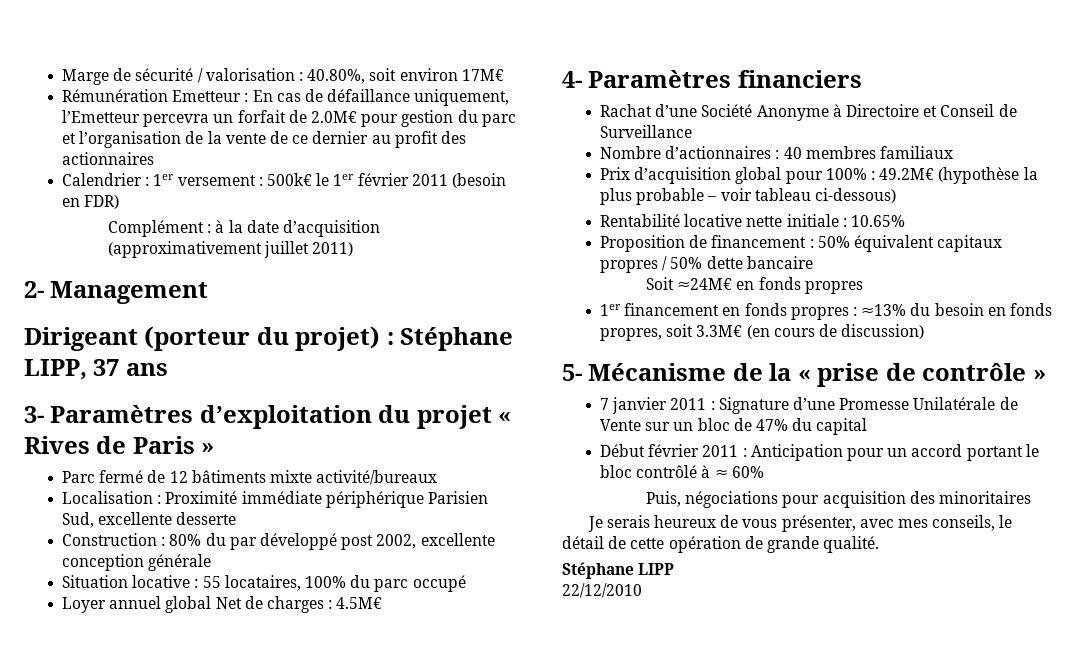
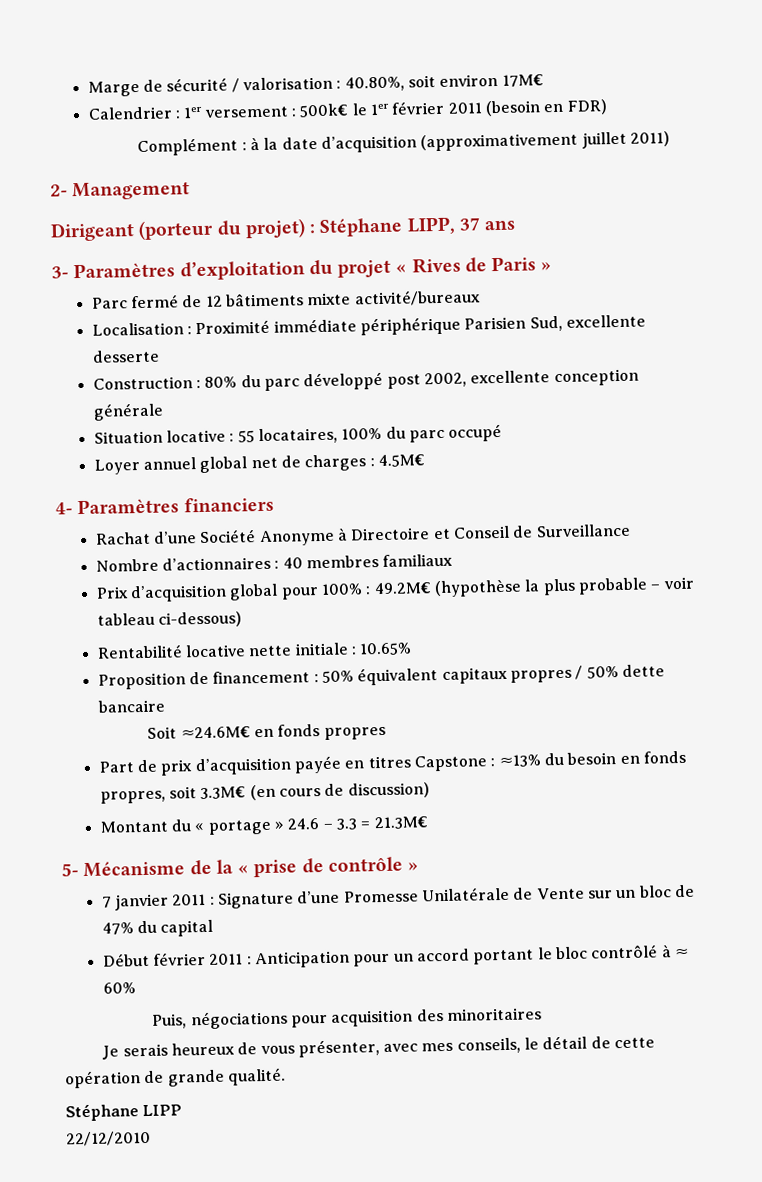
- Rémunération Emetteur : En cas de défaillance uniquement, l’Emetteur percevra un forfait de 2.0M€ pour gestion du parc et l’organisation de la vente de ce dernier au profit des actionnaires
- Construction : 80% du par développé post 2002, excellente conception générale
+ Construction : 80% du parc développé post 2002, excellente conception générale
- Loyer annuel global Net de charges : 4.5M€
+ Loyer annuel global net de charges : 4.5M€
- Soit ≈24M€ en fonds propres
+ Soit ≈24.6M€ en fonds propres
- 1er financement en fonds propres : ≈13% du besoin en fonds propres, soit 3.3M€ (en cours de discussion)
+ Part de prix d’acquisition payée en titres Capstone : ≈13% du besoin en fonds propres, soit 3.3M€ (en cours de discussion)
+ Montant du « portage » 24.6 – 3.3 = 21.3M€

